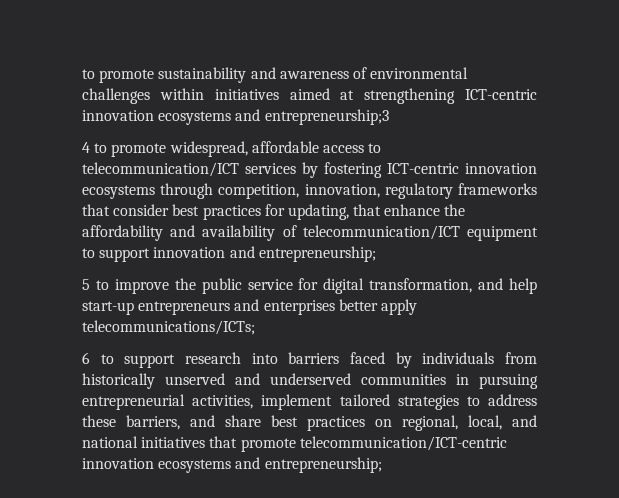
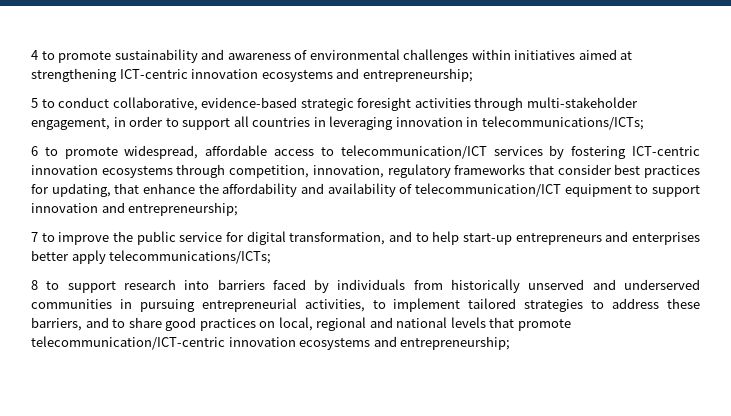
- to promote sustainability and awareness of environmental challenges within initiatives aimed at strengthening ICT-centric innovation ecosystems and entrepreneurship;3
- 4 to promote widespread, affordable access to telecommunication/ICT services by fostering ICT-centric innovation ecosystems through competition, innovation, regulatory frameworks that consider best practices for updating, that enhance the affordability and availability of telecommunication/ICT equipment to support innovation and entrepreneurship;
+ 4 to promote sustainability and awareness of environmental challenges within initiatives aimed at strengthening ICT-centric innovation ecosystems and entrepreneurship;
+ 5 to conduct collaborative, evidence-based strategic foresight activities through multi-stakeholder engagement, in order to support all countries in leveraging innovation in telecommunications/ICTs;
+ 6 to promote widespread, affordable access to telecommunication/ICT services by fostering ICT-centric innovation ecosystems through competition, innovation, regulatory frameworks that consider best practices for updating, that enhance the affordability and availability of telecommunication/ICT equipment to support innovation and entrepreneurship;
- 5 to improve the public service for digital transformation, and help start-up entrepreneurs and enterprises better apply telecommunications/ICTs;
+ 7 to improve the public service for digital transformation, and to help start-up entrepreneurs and enterprises better apply telecommunications/ICTs;
- 6 to support research into barriers faced by individuals from historically unserved and underserved communities in pursuing entrepreneurial activities, implement tailored strategies to address these barriers, and share best practices on regional, local, and national initiatives that promote telecommunication/ICT-centric innovation ecosystems and entrepreneurship;
+ 8 to support research into barriers faced by individuals from historically unserved and underserved communities in pursuing entrepreneurial activities, to implement tailored strategies to address these barriers, and to share good practices on local, regional and national levels that promote telecommunication/ICT-centric innovation ecosystems and entrepreneurship;

